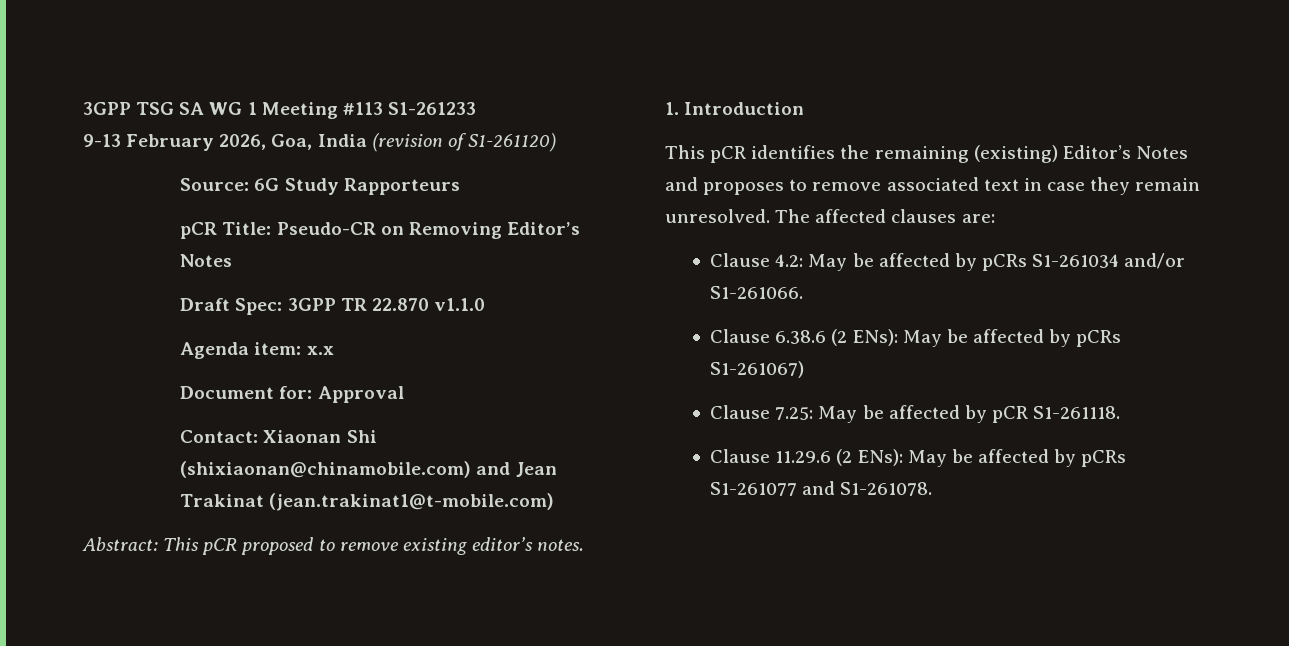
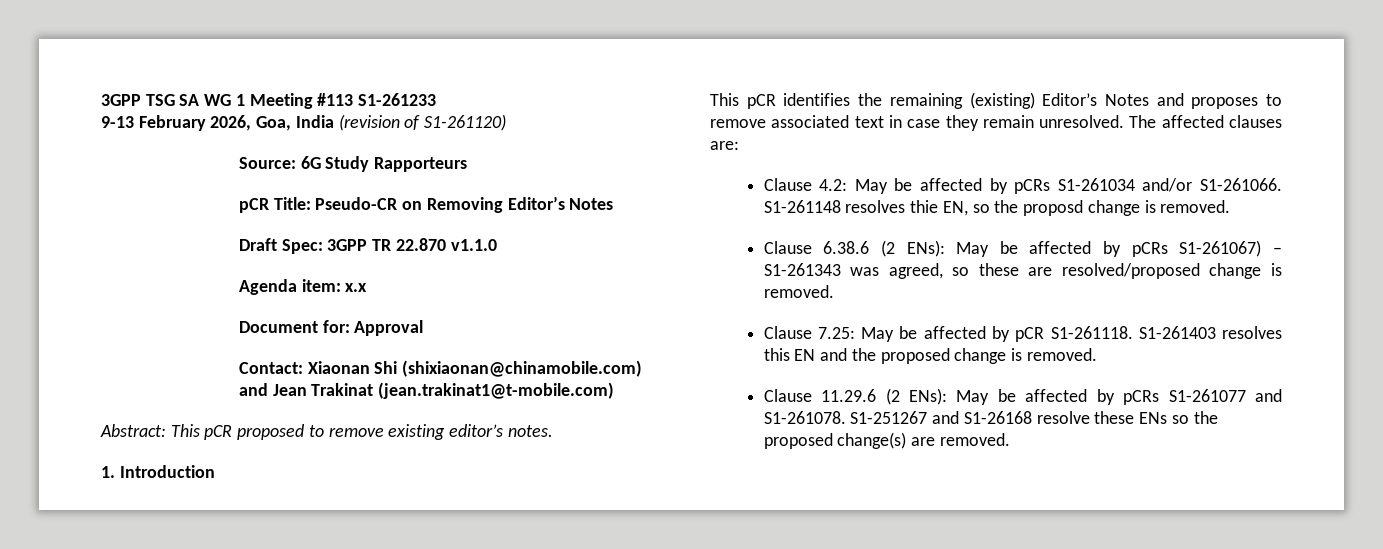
+ S1-261148 resolves thie EN, so the proposd change is removed.
- Clause 6.38.6 (2 ENs): May be affected by pCRs S1-261067)
+ Clause 6.38.6 (2 ENs): May be affected by pCRs S1-261067) – S1-261343 was agreed, so these are resolved/proposed change is removed.
+ S1-261403 resolves this EN and the proposed change is removed.
+ S1-251267 and S1-26168 resolve these ENs so the proposed change(s) are removed.

